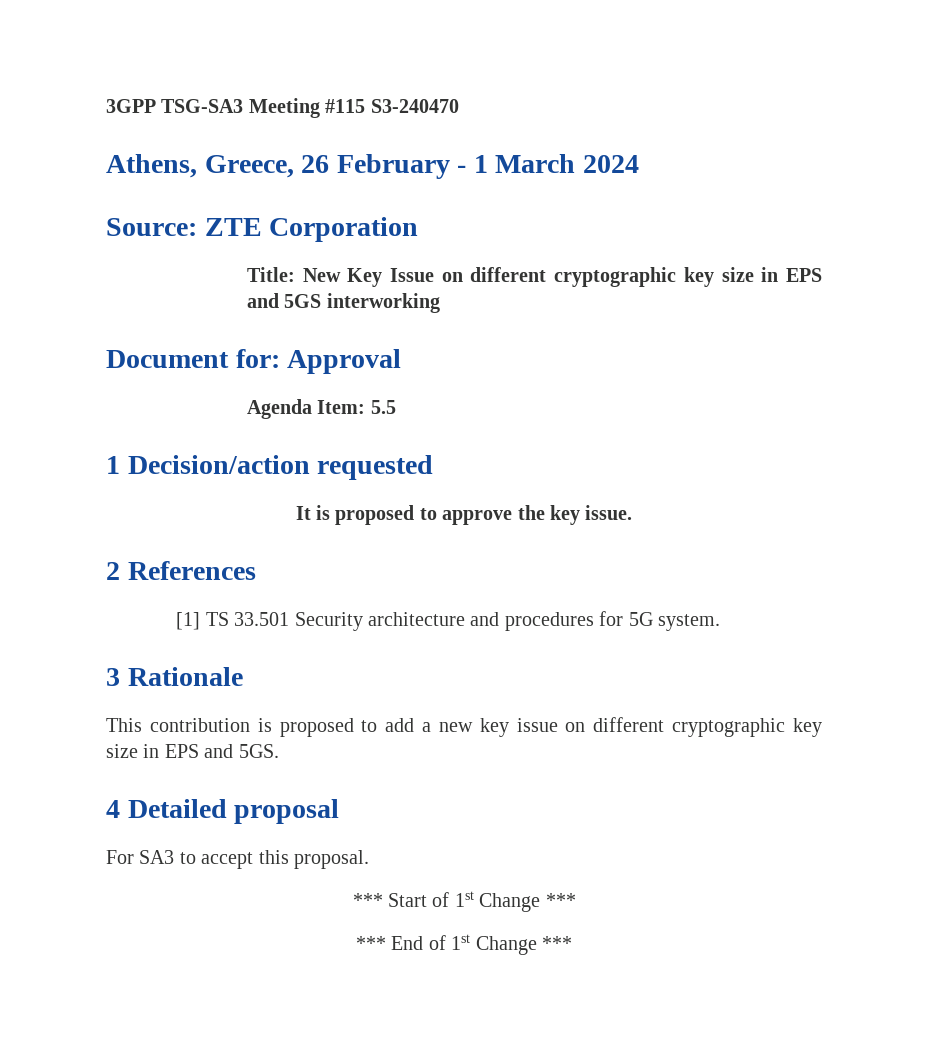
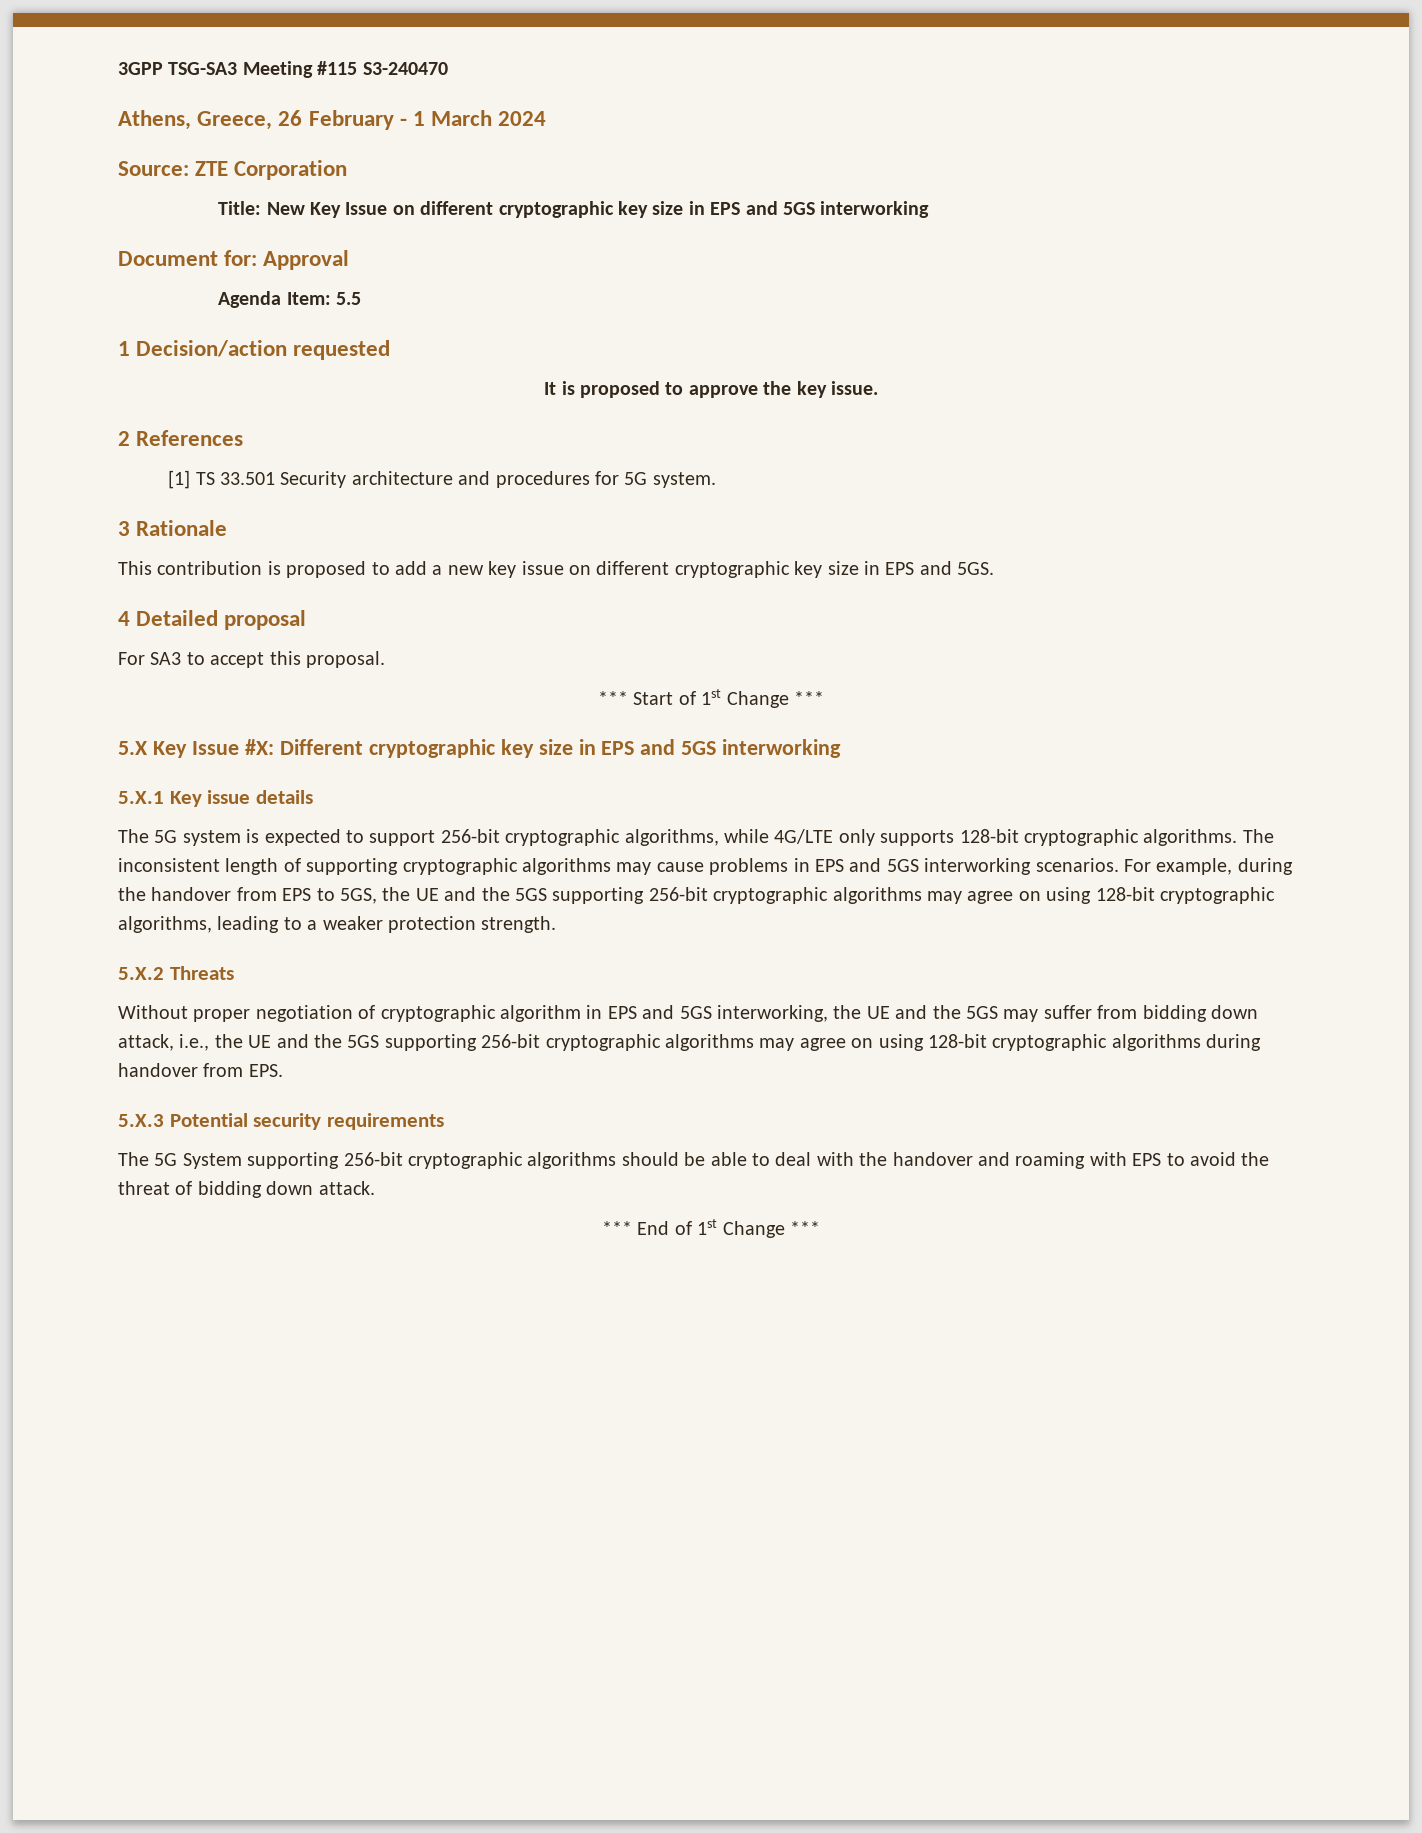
+ 5.X Key Issue #X: Different cryptographic key size in EPS and 5GS interworking
+ 5.X.1 Key issue details
+ The 5G system is expected to support 256-bit cryptographic algorithms, while 4G/LTE only supports 128-bit cryptographic algorithms. The inconsistent length of supporting cryptographic algorithms may cause problems in EPS and 5GS interworking scenarios. For example, during the handover from EPS to 5GS, the UE and the 5GS supporting 256-bit cryptographic algorithms may agree on using 128-bit cryptographic algorithms, leading to a weaker protection strength.
+ 5.X.2 Threats
+ Without proper negotiation of cryptographic algorithm in EPS and 5GS interworking, the UE and the 5GS may suffer from bidding down attack, i.e., the UE and the 5GS supporting 256-bit cryptographic algorithms may agree on using 128-bit cryptographic algorithms during handover from EPS.
+ 5.X.3 Potential security requirements
+ The 5G System supporting 256-bit cryptographic algorithms should be able to deal with the handover and roaming with EPS to avoid the threat of bidding down attack.

